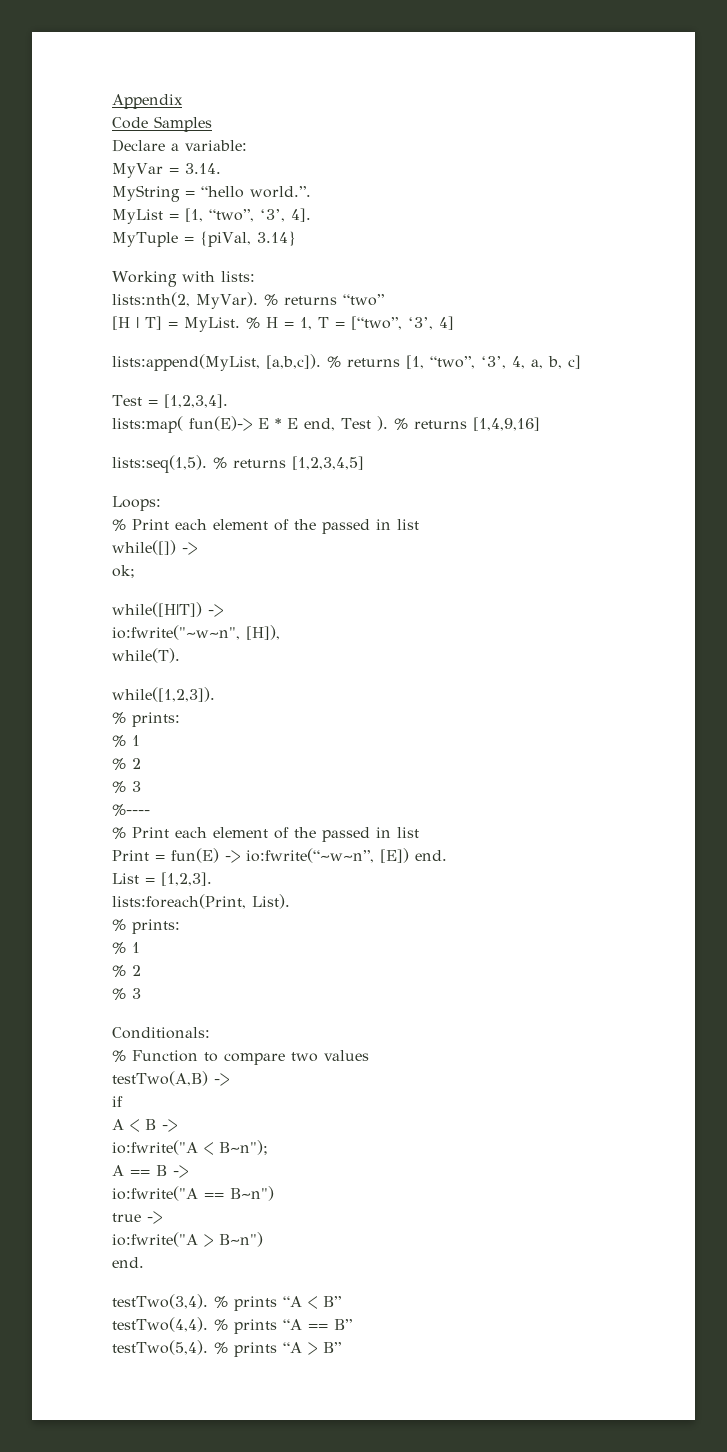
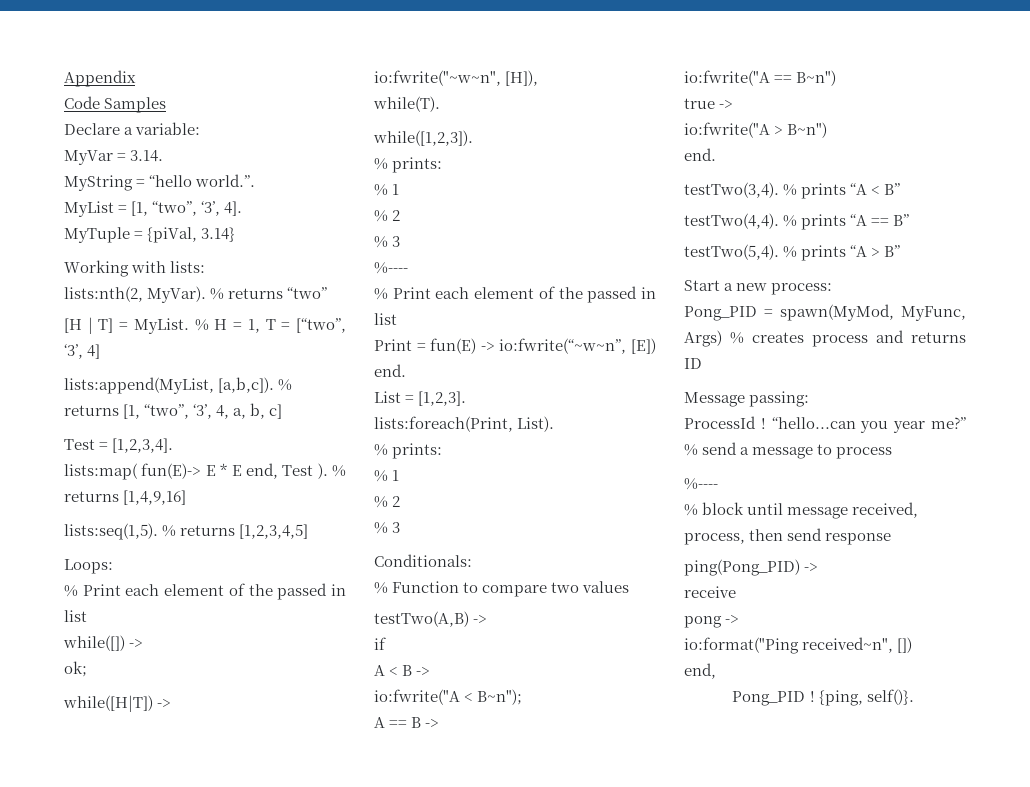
+ Start a new process:
+ Pong_PID = spawn(MyMod, MyFunc, Args) % creates process and returns ID
+ Message passing:
+ ProcessId ! “hello...can you year me?” % send a message to process
+ %----
+ % block until message received, process, then send response
+ ping(Pong_PID) ->
+ receive
+ pong ->
+ io:format("Ping received~n", [])
+ end,
+ Pong_PID ! {ping, self()}.

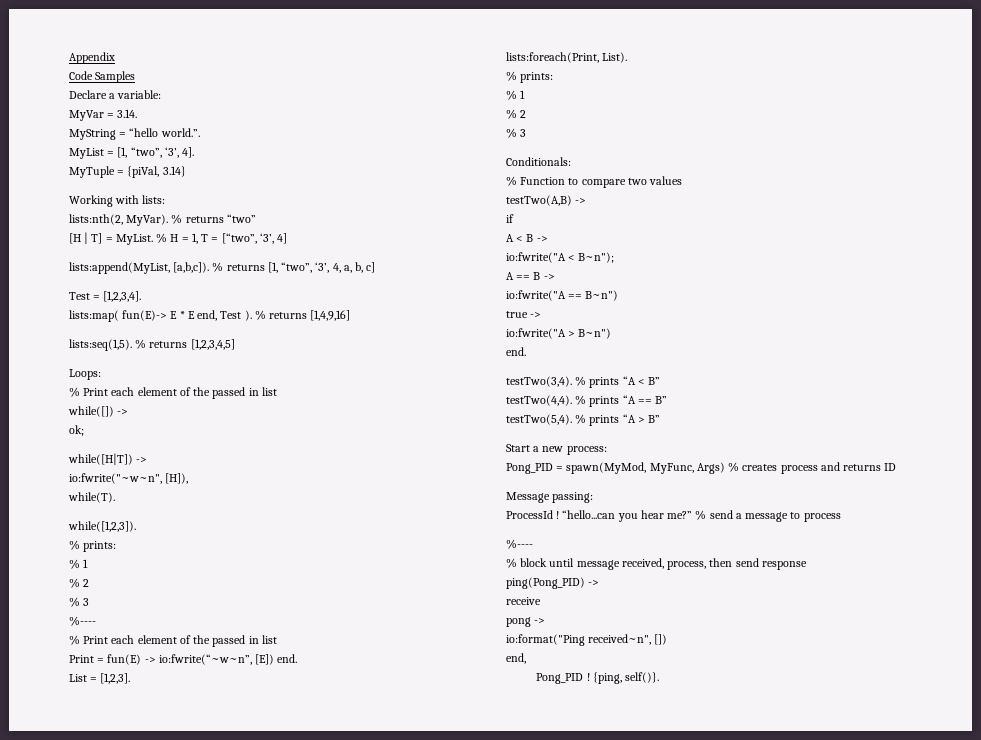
- “hello...can you year me?”
+ “hello...can you hear me?”

